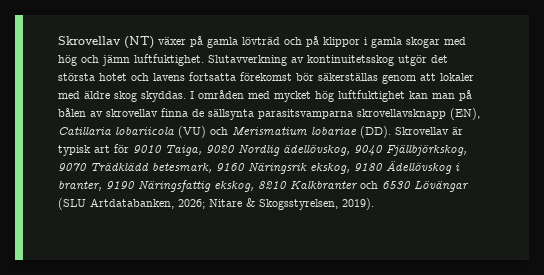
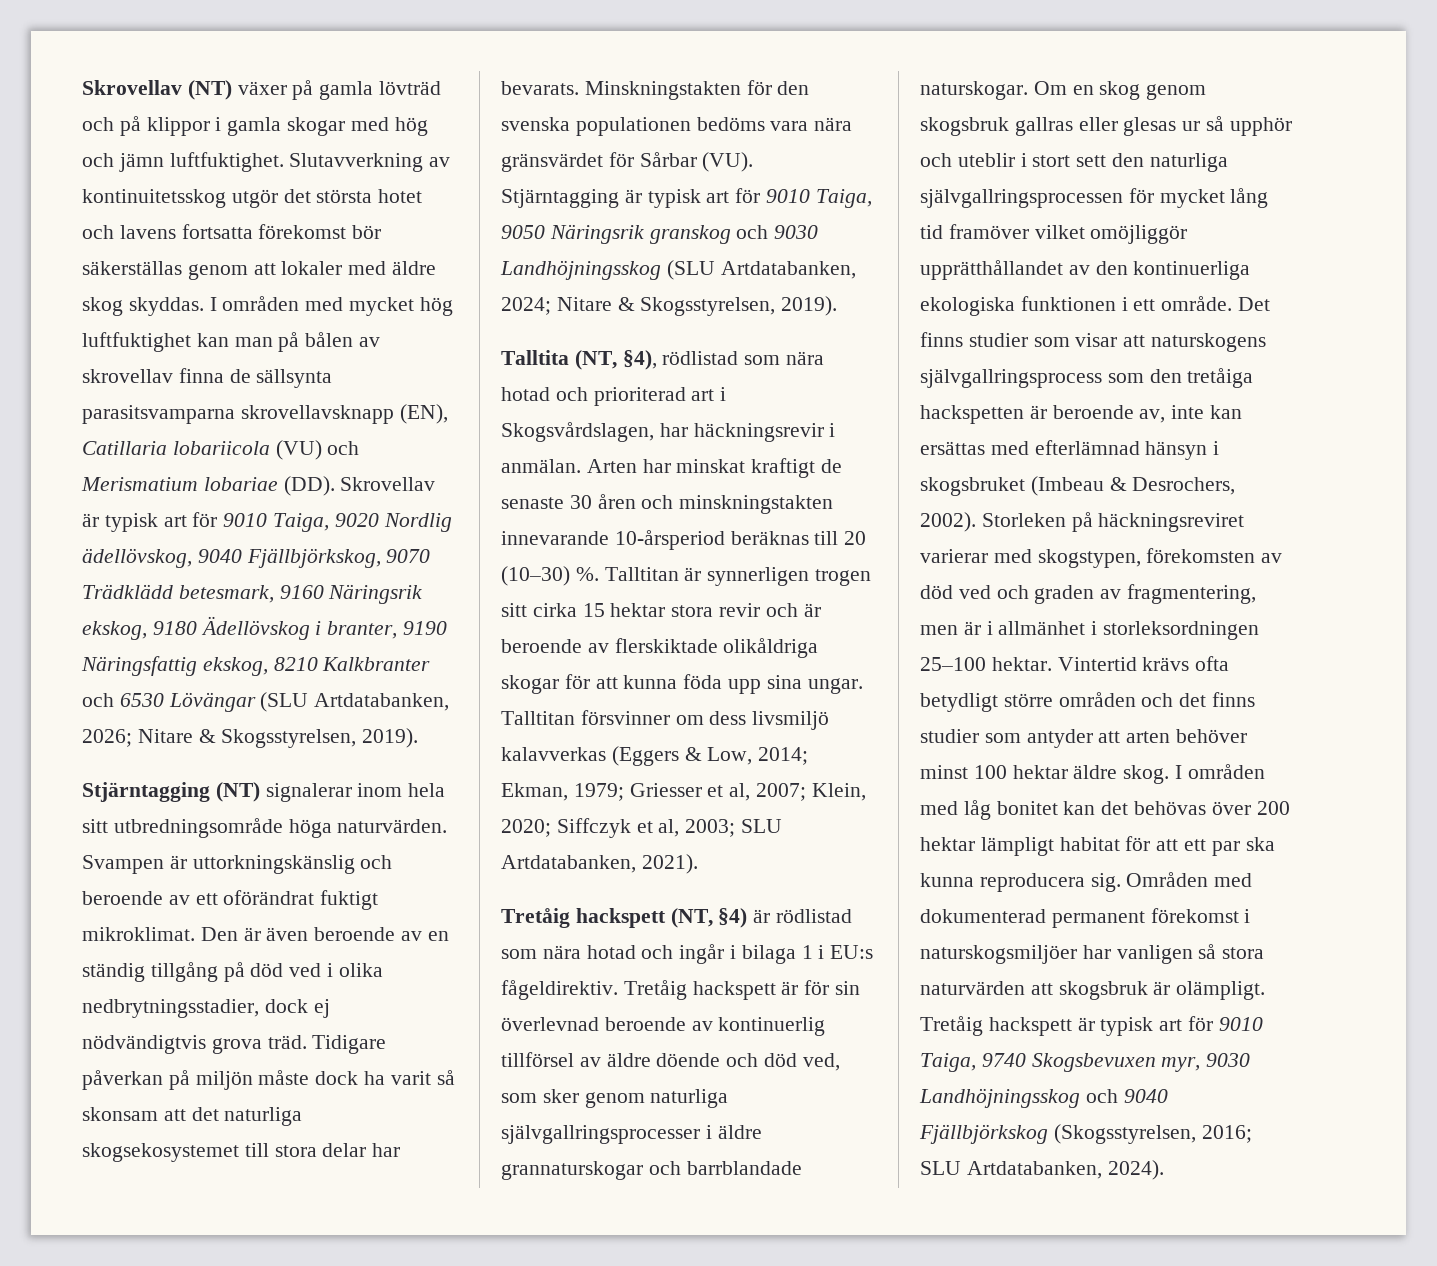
+ Stjärntagging (NT) signalerar inom hela sitt utbredningsområde höga naturvärden. Svampen är uttorkningskänslig och beroende av ett oförändrat fuktigt mikroklimat. Den är även beroende av en ständig tillgång på död ved i olika nedbrytningsstadier, dock ej nödvändigtvis grova träd. Tidigare påverkan på miljön måste dock ha varit så skonsam att det naturliga skogsekosystemet till stora delar har bevarats. Minskningstakten för den svenska populationen bedöms vara nära gränsvärdet för Sårbar (VU). Stjärntagging är typisk art för 9010 Taiga, 9050 Näringsrik granskog och 9030 Landhöjningsskog (SLU Artdatabanken, 2024; Nitare & Skogsstyrelsen, 2019).
+ Talltita (NT, §4), rödlistad som nära hotad och prioriterad art i Skogsvårdslagen, har häckningsrevir i anmälan. Arten har minskat kraftigt de senaste 30 åren och minskningstakten innevarande 10-årsperiod beräknas till 20 (10–30) %. Talltitan är synnerligen trogen sitt cirka 15 hektar stora revir och är beroende av flerskiktade olikåldriga skogar för att kunna föda upp sina ungar. Talltitan försvinner om dess livsmiljö kalavverkas (Eggers & Low, 2014; Ekman, 1979; Griesser et al, 2007; Klein, 2020; Siffczyk et al, 2003; SLU Artdatabanken, 2021).
+ Tretåig hackspett (NT, §4) är rödlistad som nära hotad och ingår i bilaga 1 i EU:s fågeldirektiv. Tretåig hackspett är för sin överlevnad beroende av kontinuerlig tillförsel av äldre döende och död ved, som sker genom naturliga självgallringsprocesser i äldre grannaturskogar och barrblandade naturskogar. Om en skog genom skogsbruk gallras eller glesas ur så upphör och uteblir i stort sett den naturliga självgallringsprocessen för mycket lång tid framöver vilket omöjliggör upprätthållandet av den kontinuerliga ekologiska funktionen i ett område. Det finns studier som visar att naturskogens självgallringsprocess som den tretåiga hackspetten är beroende av, inte kan ersättas med efterlämnad hänsyn i skogsbruket (Imbeau & Desrochers, 2002). Storleken på häckningsreviret varierar med skogstypen, förekomsten av död ved och graden av fragmentering, men är i allmänhet i storleksordningen 25–100 hektar. Vintertid krävs ofta betydligt större områden och det finns studier som antyder att arten behöver minst 100 hektar äldre skog. I områden med låg bonitet kan det behövas över 200 hektar lämpligt habitat för att ett par ska kunna reproducera sig. Områden med dokumenterad permanent förekomst i naturskogsmiljöer har vanligen så stora naturvärden att skogsbruk är olämpligt. Tretåig hackspett är typisk art för 9010 Taiga, 9740 Skogsbevuxen myr, 9030 Landhöjningsskog och 9040 Fjällbjörkskog (Skogsstyrelsen, 2016; SLU Artdatabanken, 2024).

